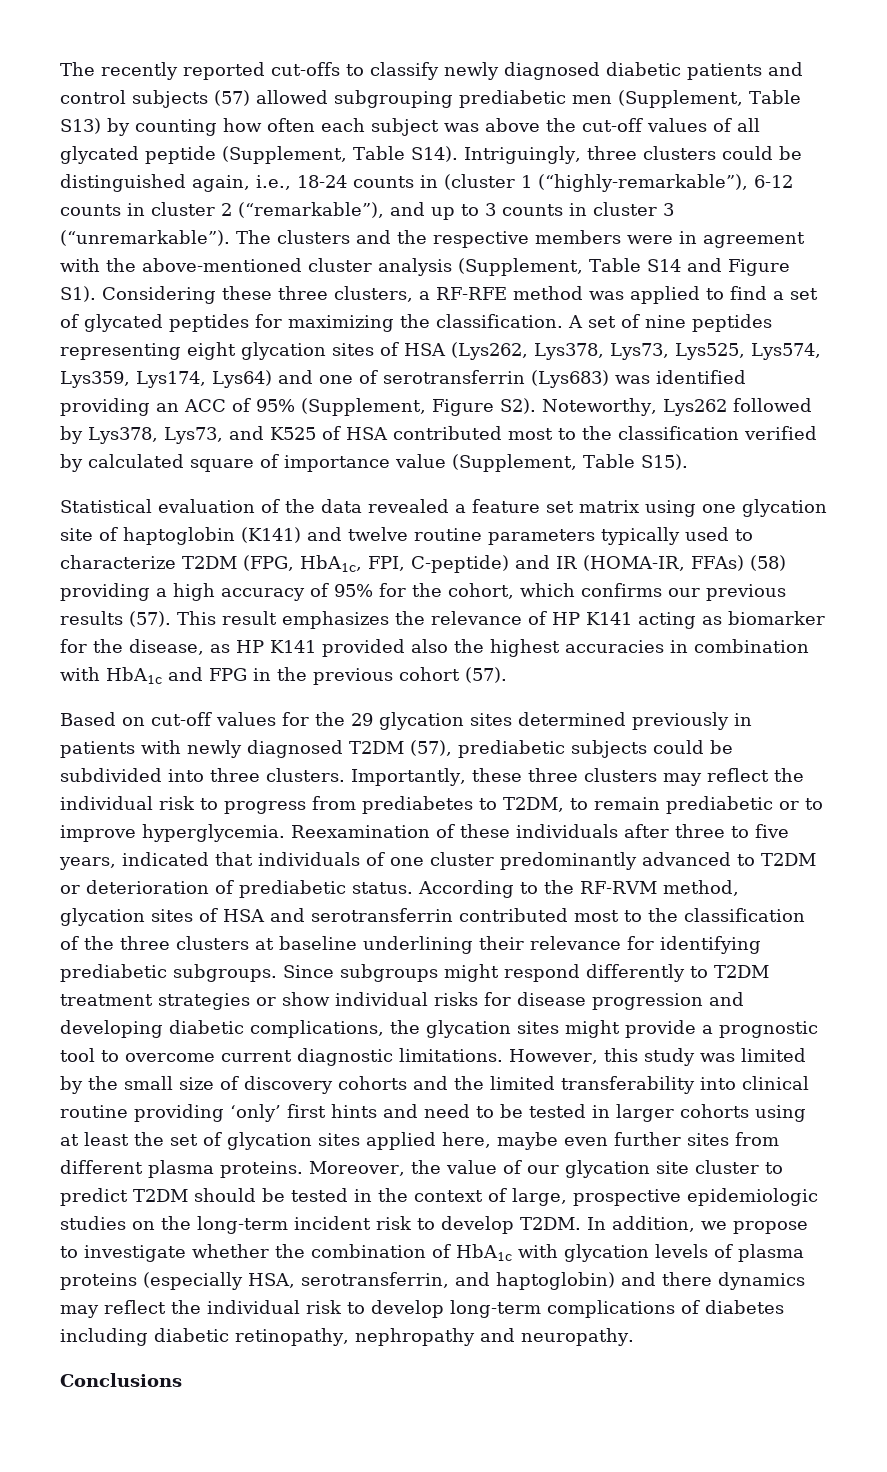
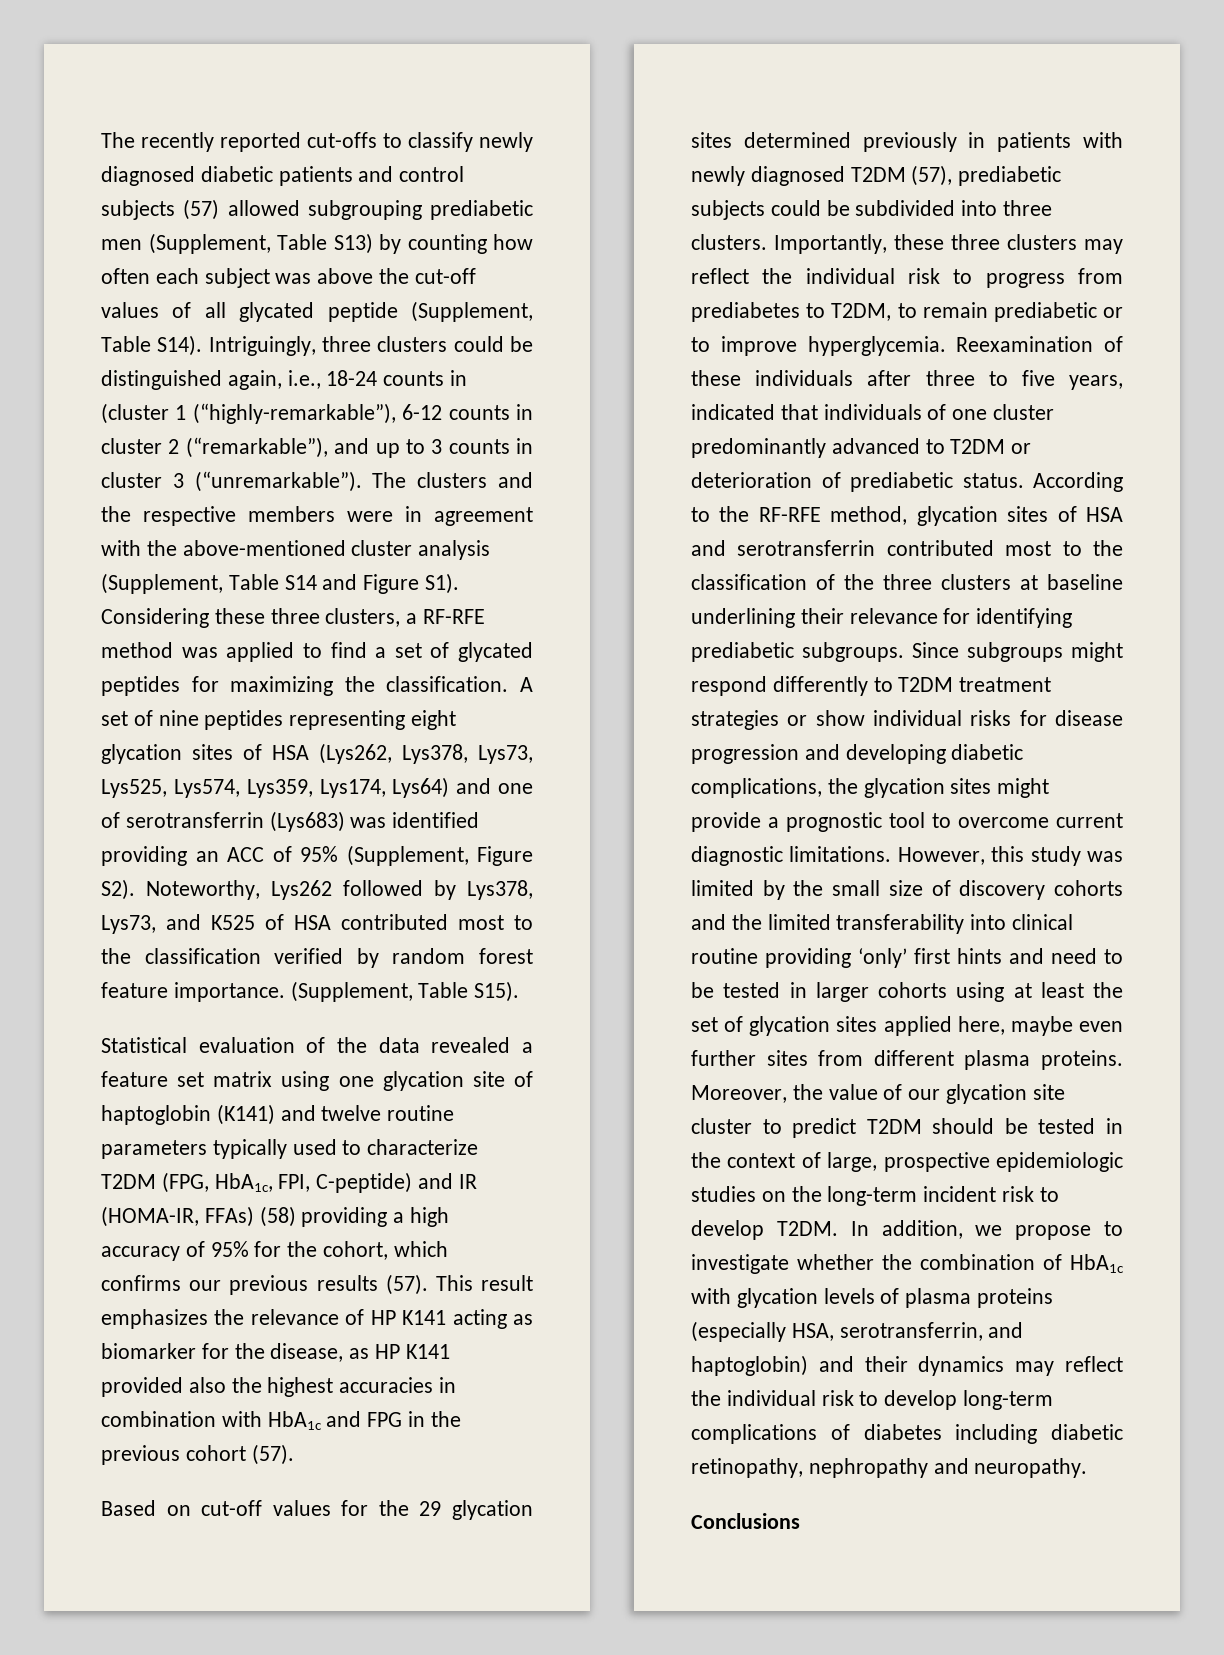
- A set of nine peptides representing eight glycation sites of HSA (Lys262, Lys378, Lys73, Lys525, Lys574, Lys359, Lys174, Lys64) and one of serotransferrin (Lys683) was identified providing an ACC of 95% (Supplement, Figure S2). Noteworthy, Lys262 followed by Lys378, Lys73, and K525 of HSA contributed most to the classification verified by calculated square of importance value (Supplement, Table S15).
+ A set of nine peptides representing eight glycation sites of HSA (Lys262, Lys378, Lys73, Lys525, Lys574, Lys359, Lys174, Lys64) and one of serotransferrin (Lys683) was identified providing an ACC of 95% (Supplement, Figure S2). Noteworthy, Lys262 followed by Lys378, Lys73, and K525 of HSA contributed most to the classification verified by random forest feature importance. (Supplement, Table S15).
- According to the RF-RVM method, glycation sites of HSA and serotransferrin contributed most to the classification of the three clusters at baseline underlining their relevance for identifying prediabetic subgroups.
+ According to the RF-RFE method, glycation sites of HSA and serotransferrin contributed most to the classification of the three clusters at baseline underlining their relevance for identifying prediabetic subgroups.
- In addition, we propose to investigate whether the combination of HbA1c with glycation levels of plasma proteins (especially HSA, serotransferrin, and haptoglobin) and there dynamics may reflect the individual risk to develop long-term complications of diabetes including diabetic retinopathy, nephropathy and neuropathy.
+ In addition, we propose to investigate whether the combination of HbA1c with glycation levels of plasma proteins (especially HSA, serotransferrin, and haptoglobin) and their dynamics may reflect the individual risk to develop long-term complications of diabetes including diabetic retinopathy, nephropathy and neuropathy.

